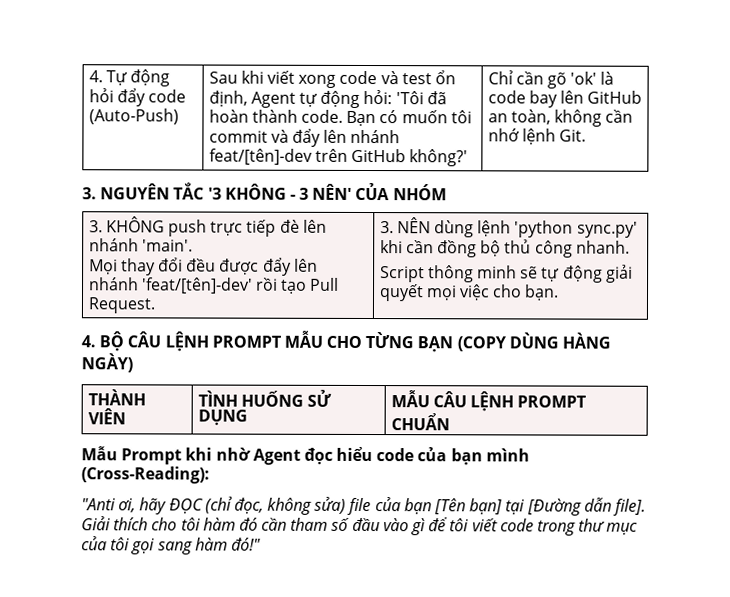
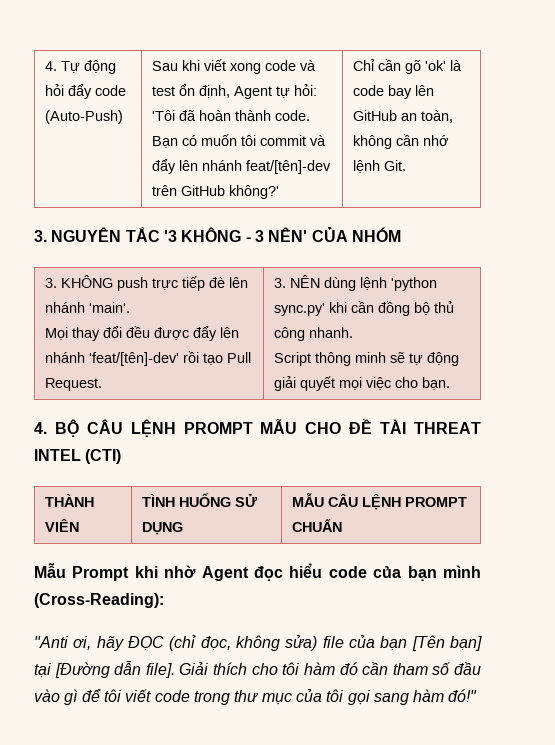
- Sau khi viết xong code và test ổn định, Agent tự động hỏi: 'Tôi đã hoàn thành code.
+ Sau khi viết xong code và test ổn định, Agent tự hỏi: 'Tôi đã hoàn thành code.
- 4. BỘ CÂU LỆNH PROMPT MẪU CHO TỪNG BẠN (COPY DÙNG HÀNG NGÀY)
+ 4. BỘ CÂU LỆNH PROMPT MẪU CHO ĐỀ TÀI THREAT INTEL (CTI)

